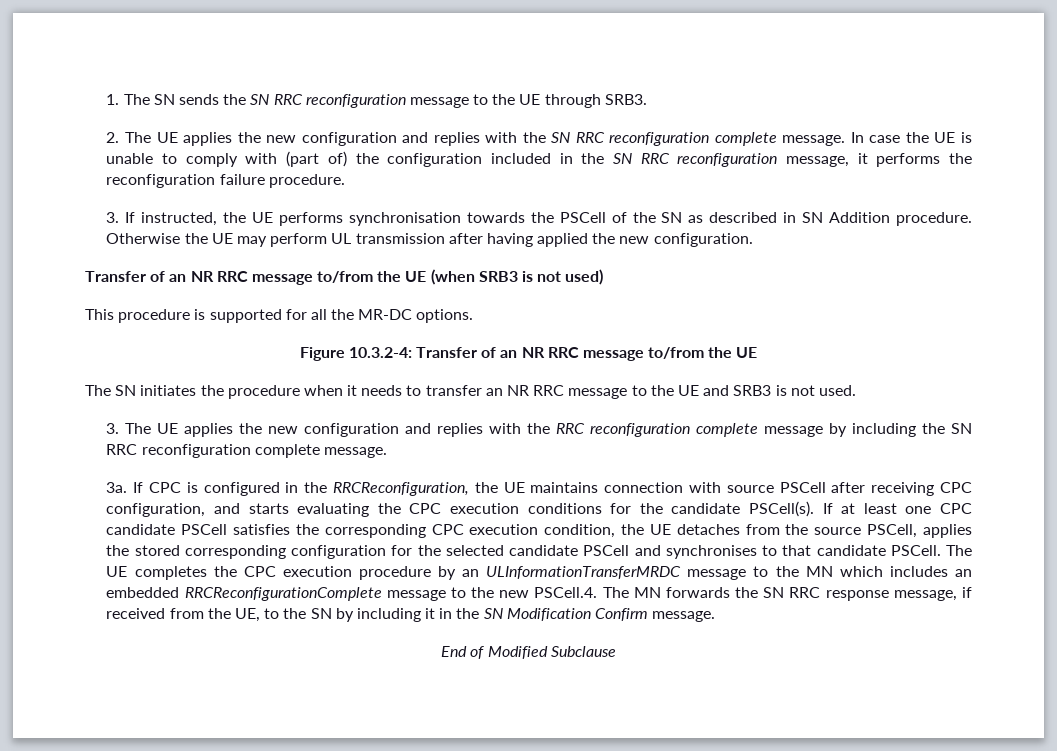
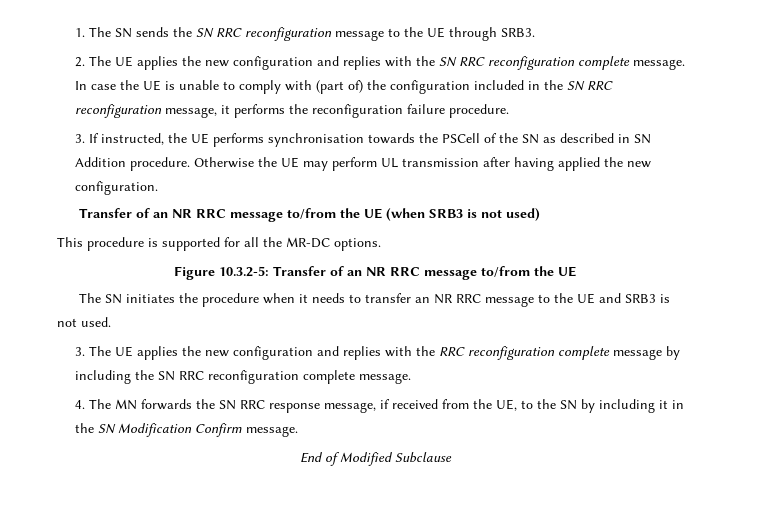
- Figure 10.3.2-4: Transfer of an NR RRC message to/from the UE
+ Figure 10.3.2-5: Transfer of an NR RRC message to/from the UE
- 3a. If CPC is configured in the RRCReconfiguration, the UE maintains connection with source PSCell after receiving CPC configuration, and starts evaluating the CPC execution conditions for the candidate PSCell(s). If at least one CPC candidate PSCell satisfies the corresponding CPC execution condition, the UE detaches from the source PSCell, applies the stored corresponding configuration for the selected candidate PSCell and synchronises to that candidate PSCell. The UE completes the CPC execution procedure by an ULInformationTransferMRDC message to the MN which includes an embedded RRCReconfigurationComplete message to the new PSCell.4. The MN forwards the SN RRC response message, if received from the UE, to the SN by including it in the SN Modification Confirm message.
+ 4. The MN forwards the SN RRC response message, if received from the UE, to the SN by including it in the SN Modification Confirm message.

